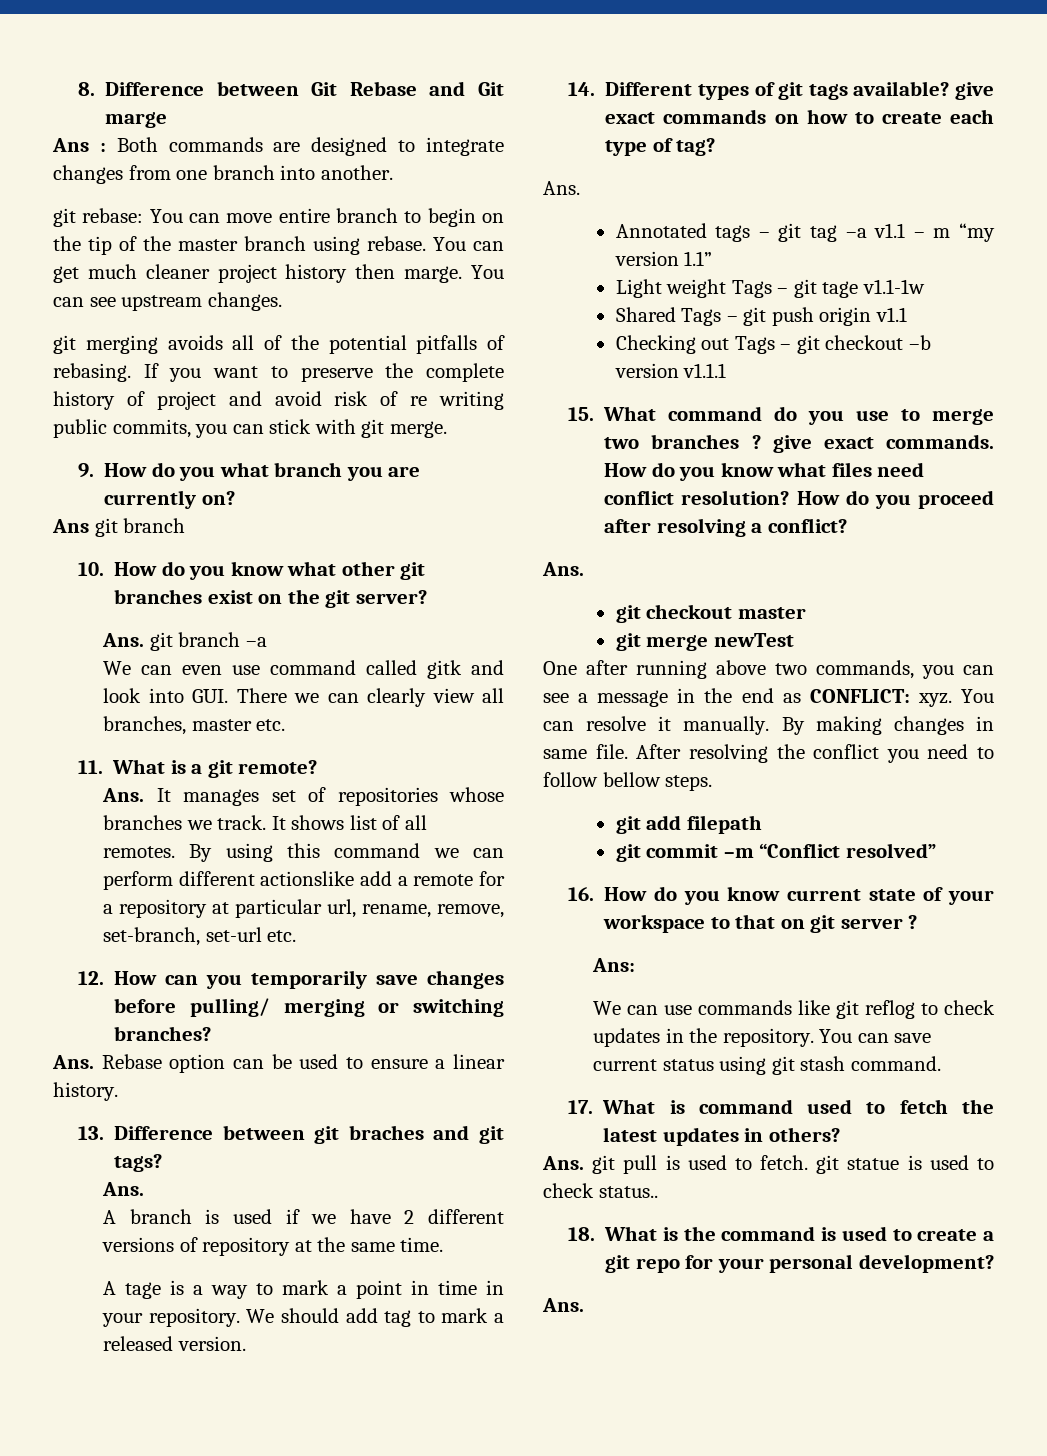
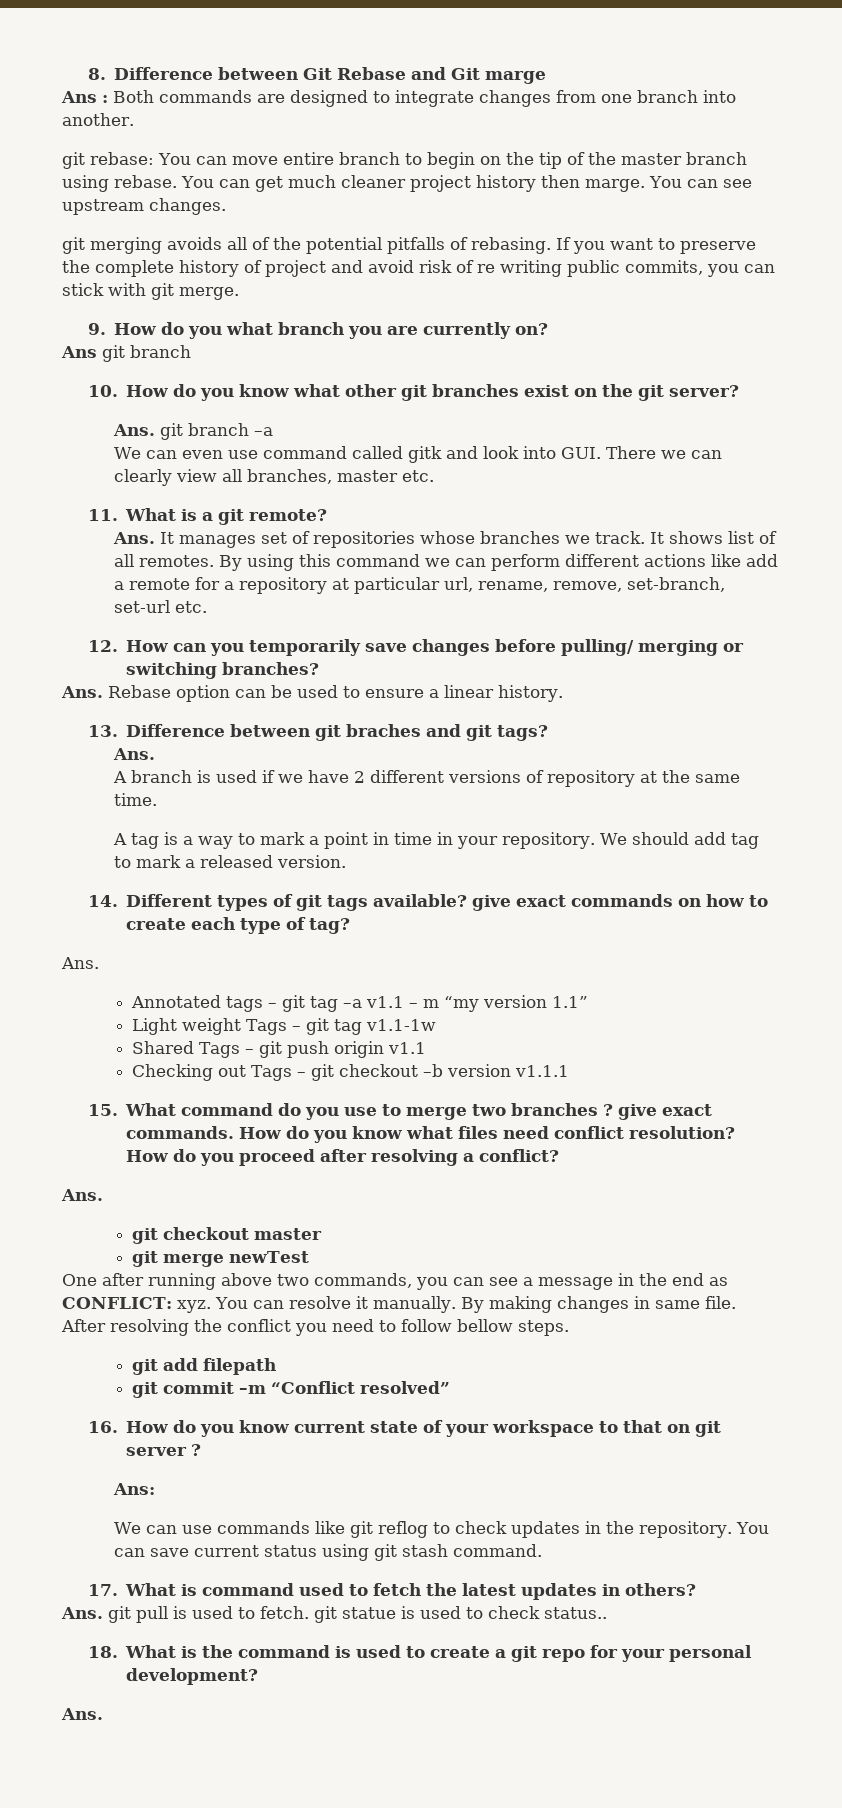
- By using this command we can perform different actionslike add a remote for a repository at particular url, rename, remove, set-branch, set-url etc.
+ By using this command we can perform different actions like add a remote for a repository at particular url, rename, remove, set-branch, set-url etc.
- A tage is a way to mark a point in time in your repository.
+ A tag is a way to mark a point in time in your repository.
- Light weight Tags – git tage v1.1-1w
+ Light weight Tags – git tag v1.1-1w

